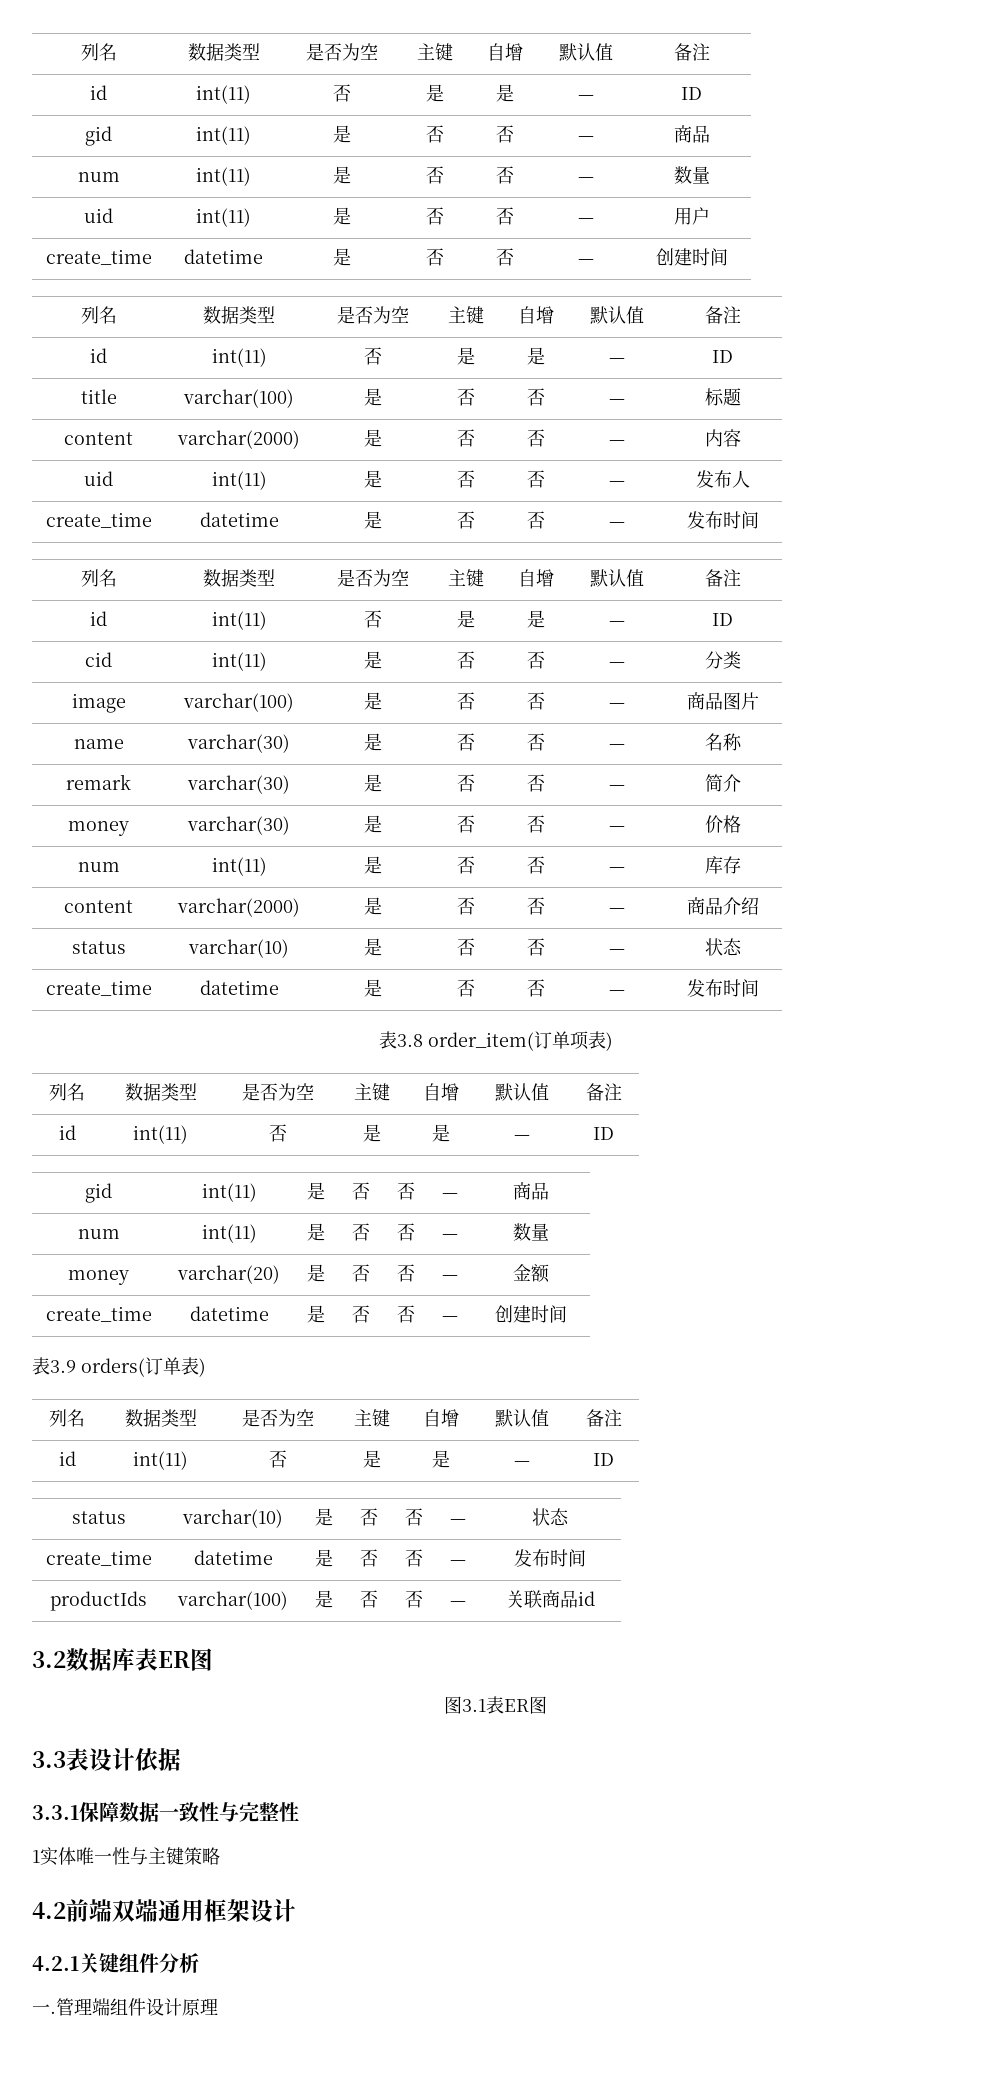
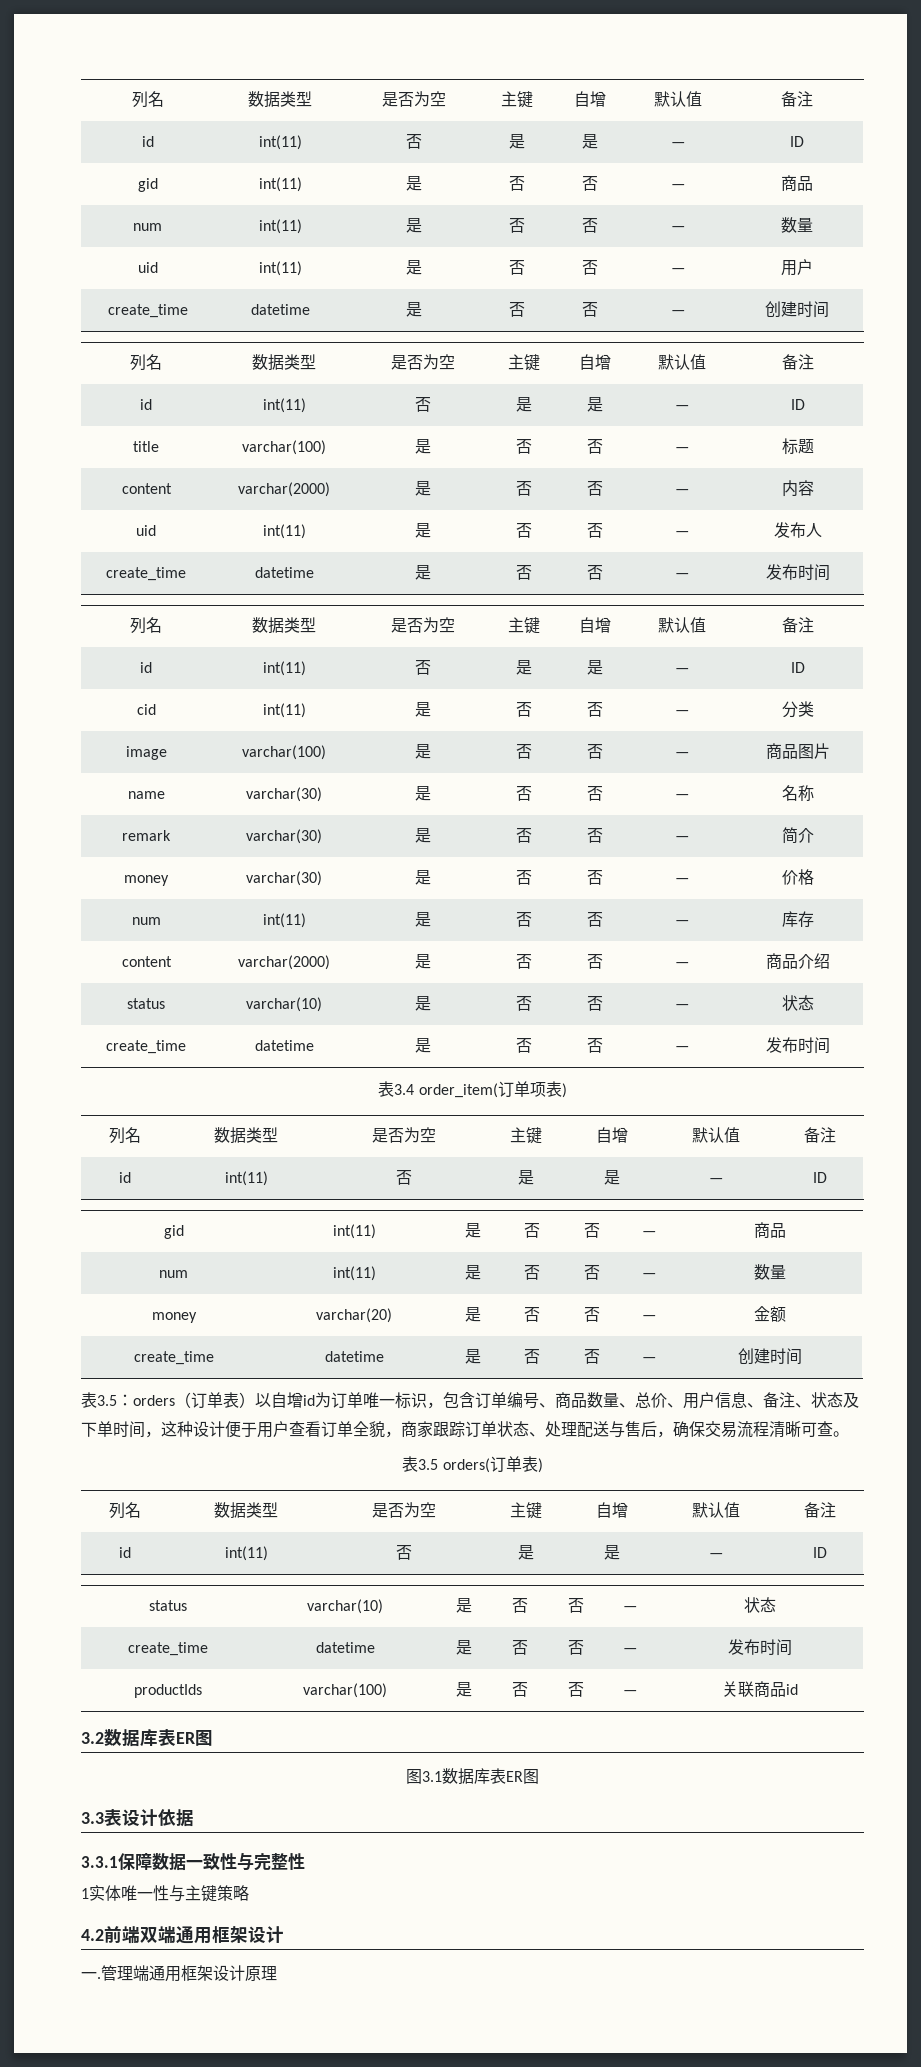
- 表3.8 order_item(订单项表)
+ 表3.4 order_item(订单项表)
- 表3.9 orders(订单表)
+ 表3.5：orders（订单表）以自增id为订单唯一标识，包含订单编号、商品数量、总价、用户信息、备注、状态及下单时间，这种设计便于用户查看订单全貌，商家跟踪订单状态、处理配送与售后，确保交易流程清晰可查。
+ 表3.5 orders(订单表)
- 图3.1表ER图
+ 图3.1数据库表ER图
- 4.2.1关键组件分析
- 管理端组件设计原理
+ 管理端通用框架设计原理

